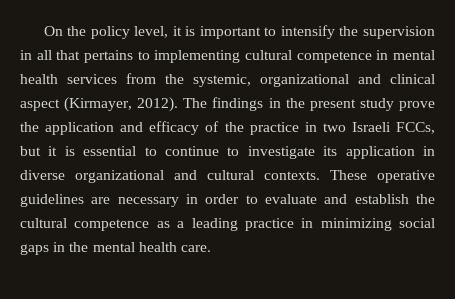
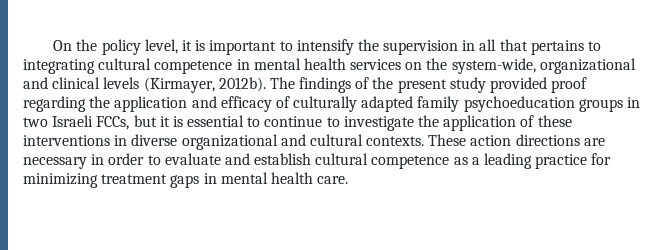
- On the policy level, it is important to intensify the supervision in all that pertains to implementing cultural competence in mental health services from the systemic, organizational and clinical aspect (Kirmayer, 2012).
+ On the policy level, it is important to intensify the supervision in all that pertains to integrating cultural competence in mental health services on the system-wide, organizational and clinical levels (Kirmayer, 2012b).
- The findings in the present study prove the application and efficacy of the practice in two Israeli FCCs, but it is essential to continue to investigate its application in diverse organizational and cultural contexts.
+ The findings of the present study provided proof regarding the application and efficacy of culturally adapted family psychoeducation groups in two Israeli FCCs, but it is essential to continue to investigate the application of these interventions in diverse organizational and cultural contexts.
- These operative guidelines are necessary in order to evaluate and establish the cultural competence as a leading practice in minimizing social gaps in the mental health care.
+ These action directions are necessary in order to evaluate and establish cultural competence as a leading practice for minimizing treatment gaps in mental health care.

